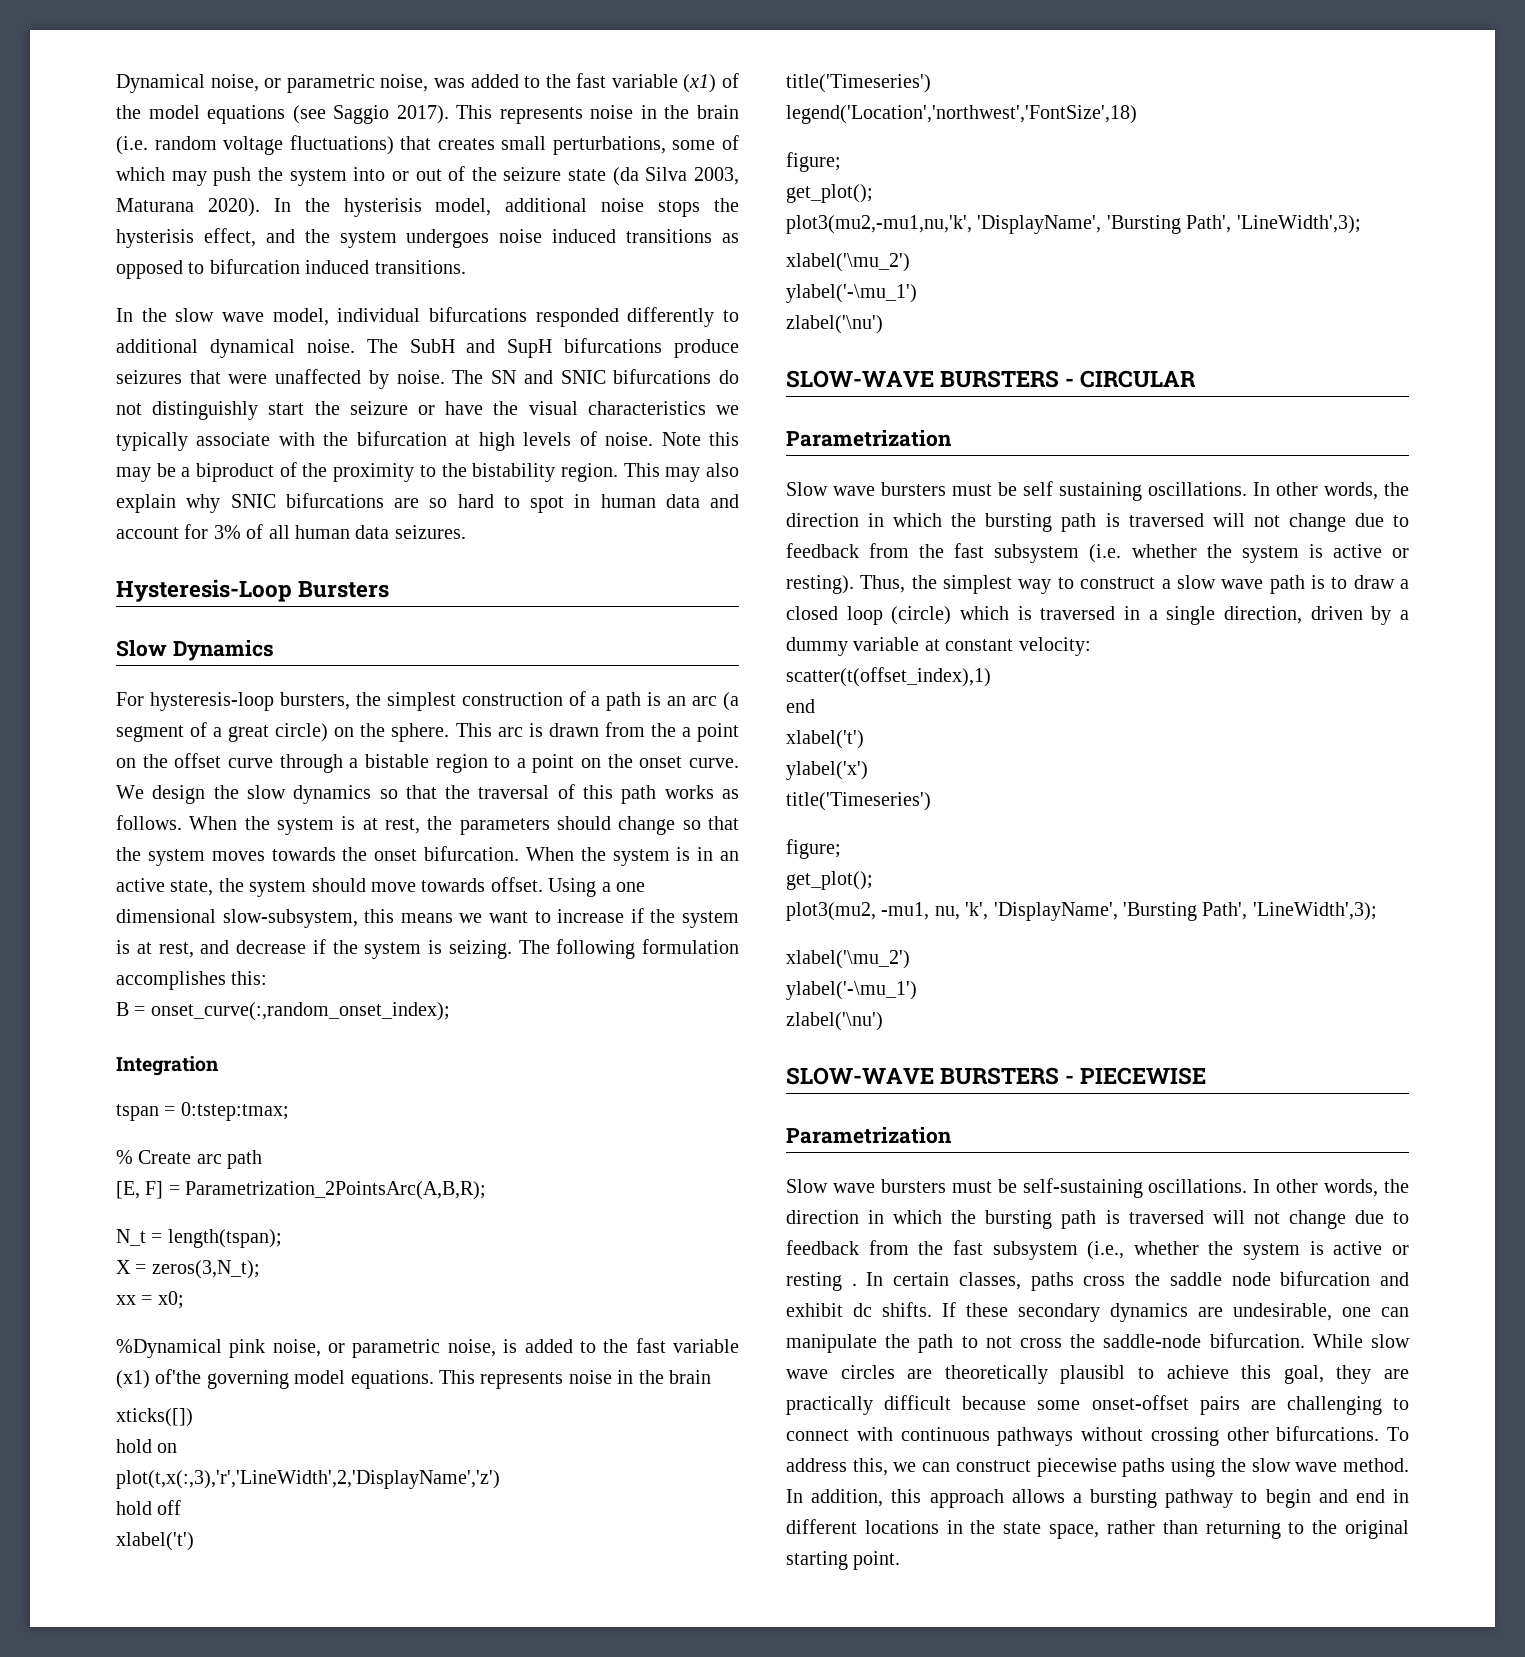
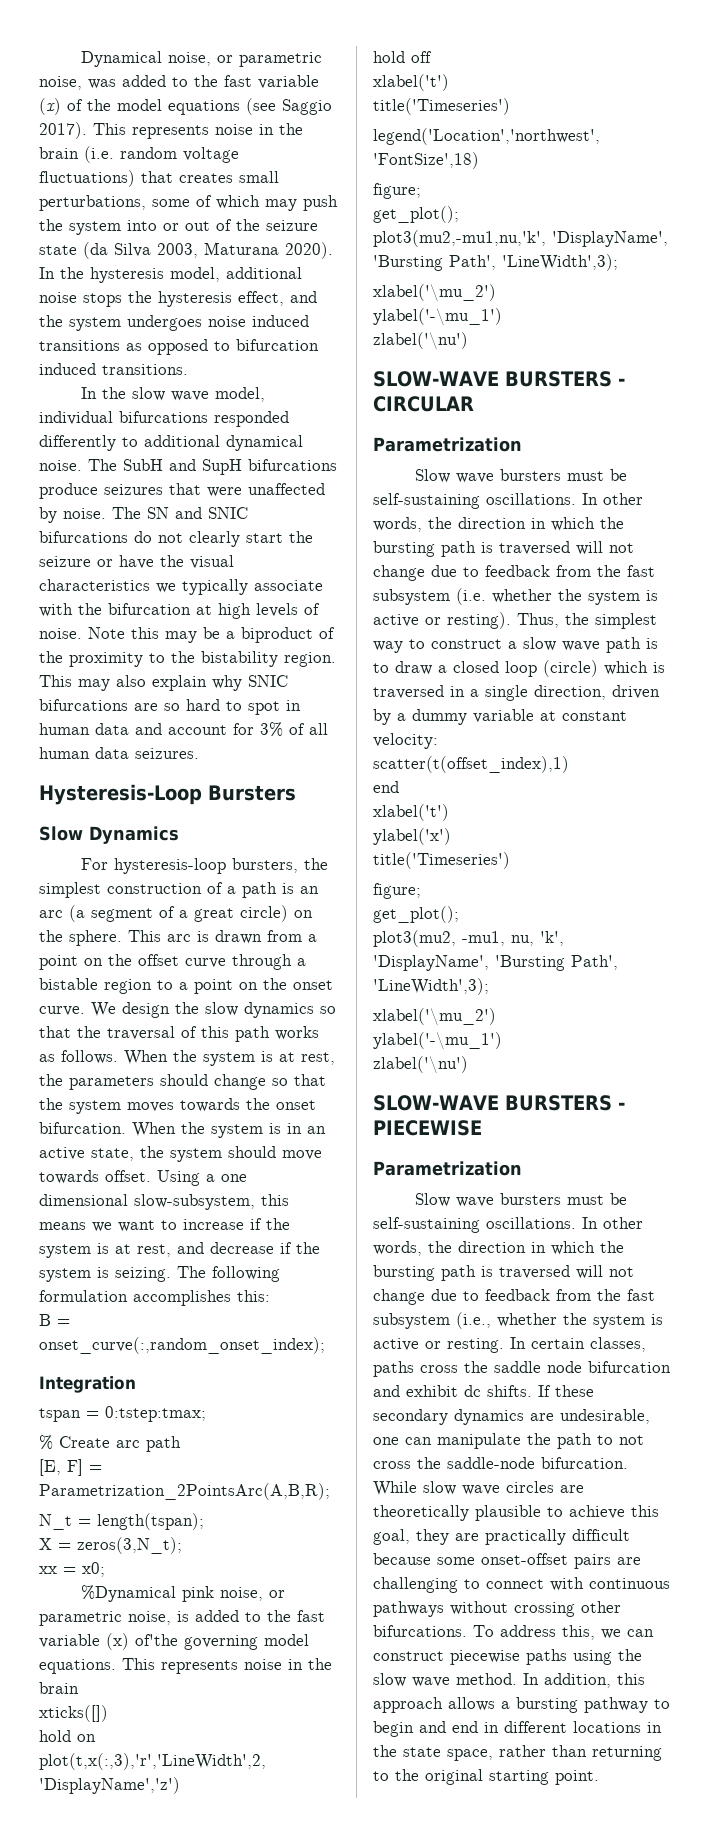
- Dynamical noise, or parametric noise, was added to the fast variable (x1) of the model equations (see Saggio 2017).
+ Dynamical noise, or parametric noise, was added to the fast variable (x) of the model equations (see Saggio 2017).
- In the hysterisis model, additional noise stops the hysterisis effect, and the system undergoes noise induced transitions as opposed to bifurcation induced transitions.
+ In the hysteresis model, additional noise stops the hysteresis effect, and the system undergoes noise induced transitions as opposed to bifurcation induced transitions.
- The SN and SNIC bifurcations do not distinguishly start the seizure or have the visual characteristics we typically associate with the bifurcation at high levels of noise.
+ The SN and SNIC bifurcations do not clearly start the seizure or have the visual characteristics we typically associate with the bifurcation at high levels of noise.
- This arc is drawn from the a point on the offset curve through a bistable region to a point on the onset curve.
+ This arc is drawn from a point on the offset curve through a bistable region to a point on the onset curve.
- %Dynamical pink noise, or parametric noise, is added to the fast variable (x1) of'the governing model equations.
+ %Dynamical pink noise, or parametric noise, is added to the fast variable (x) of'the governing model equations.
  SLOW-WAVE BURSTERS - CIRCULAR
  Parametrization
- Slow wave bursters must be self sustaining oscillations.
+ Slow wave bursters must be self-sustaining oscillations.
- In other words, the direction in which the bursting path is traversed will not change due to feedback from the fast subsystem (i.e., whether the system is active or resting .
+ In other words, the direction in which the bursting path is traversed will not change due to feedback from the fast subsystem (i.e., whether the system is active or resting.
- While slow wave circles are theoretically plausibl to achieve this goal, they are practically difficult because some onset-offset pairs are challenging to connect with continuous pathways without crossing other bifurcations.
+ While slow wave circles are theoretically plausible to achieve this goal, they are practically difficult because some onset-offset pairs are challenging to connect with continuous pathways without crossing other bifurcations.

